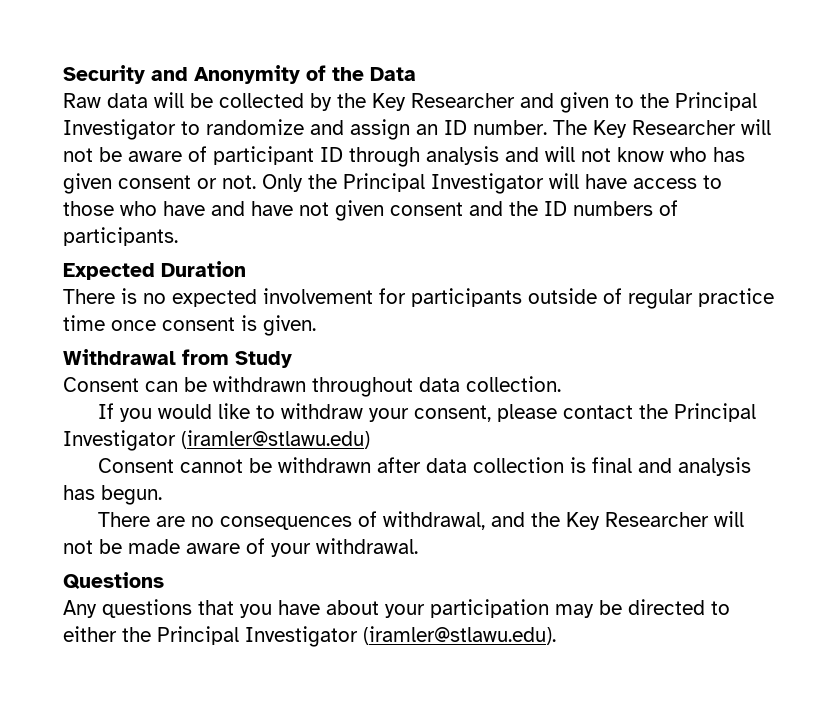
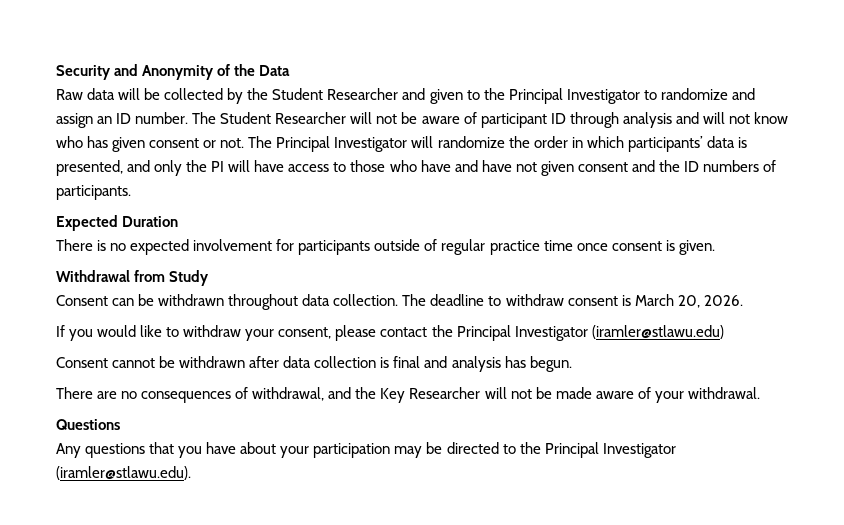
- Raw data will be collected by the Key Researcher and given to the Principal Investigator to randomize and assign an ID number.
+ Raw data will be collected by the Student Researcher and given to the Principal Investigator to randomize and assign an ID number.
- The Key Researcher will not be aware of participant ID through analysis and will not know who has given consent or not.
+ The Student Researcher will not be aware of participant ID through analysis and will not know who has given consent or not.
- Only the Principal Investigator will have access to those who have and have not given consent and the ID numbers of participants.
+ The Principal Investigator will randomize the order in which participants’ data is presented, and only the PI will have access to those who have and have not given consent and the ID numbers of participants.
+ The deadline to withdraw consent is March 20, 2026.
- Any questions that you have about your participation may be directed to either the Principal Investigator (iramler@stlawu.edu).
+ Any questions that you have about your participation may be directed to the Principal Investigator (iramler@stlawu.edu).

